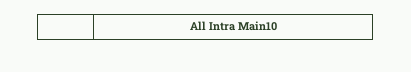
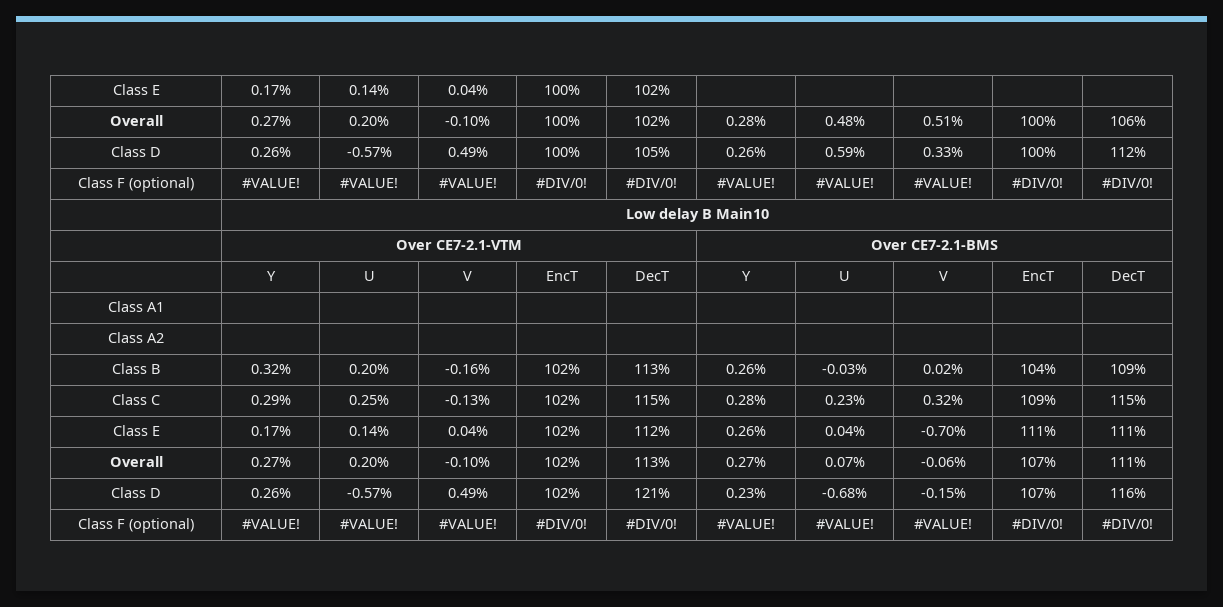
- | All Intra Main10
+ Class E | 0.17% | 0.14% | 0.04% | 100% | 102% | | | | |
+ Overall | 0.27% | 0.20% | -0.10% | 100% | 102% | 0.28% | 0.48% | 0.51% | 100% | 106%
+ Class D | 0.26% | -0.57% | 0.49% | 100% | 105% | 0.26% | 0.59% | 0.33% | 100% | 112%
+ Class F (optional) | #VALUE! | #VALUE! | #VALUE! | #DIV/0! | #DIV/0! | #VALUE! | #VALUE! | #VALUE! | #DIV/0! | #DIV/0!
+ | Low delay B Main10
+ | Over CE7-2.1-VTM | Over CE7-2.1-BMS
+ | Y | U | V | EncT | DecT | Y | U | V | EncT | DecT
+ Class A1 | | | | | | | | | |
+ Class A2 | | | | | | | | | |
+ Class B | 0.32% | 0.20% | -0.16% | 102% | 113% | 0.26% | -0.03% | 0.02% | 104% | 109%
+ Class C | 0.29% | 0.25% | -0.13% | 102% | 115% | 0.28% | 0.23% | 0.32% | 109% | 115%
+ Class E | 0.17% | 0.14% | 0.04% | 102% | 112% | 0.26% | 0.04% | -0.70% | 111% | 111%
+ Overall | 0.27% | 0.20% | -0.10% | 102% | 113% | 0.27% | 0.07% | -0.06% | 107% | 111%
+ Class D | 0.26% | -0.57% | 0.49% | 102% | 121% | 0.23% | -0.68% | -0.15% | 107% | 116%
+ Class F (optional) | #VALUE! | #VALUE! | #VALUE! | #DIV/0! | #DIV/0! | #VALUE! | #VALUE! | #VALUE! | #DIV/0! | #DIV/0!

